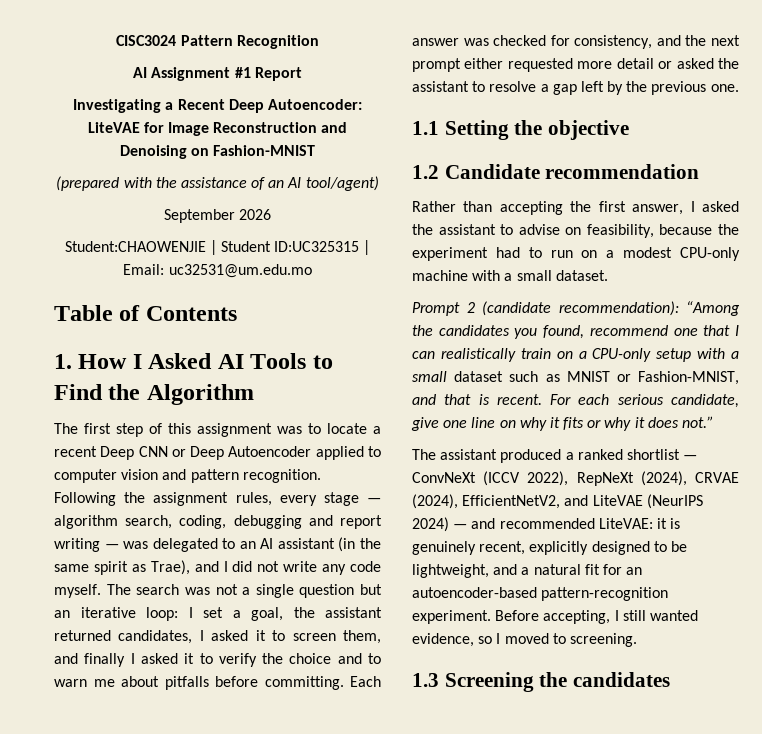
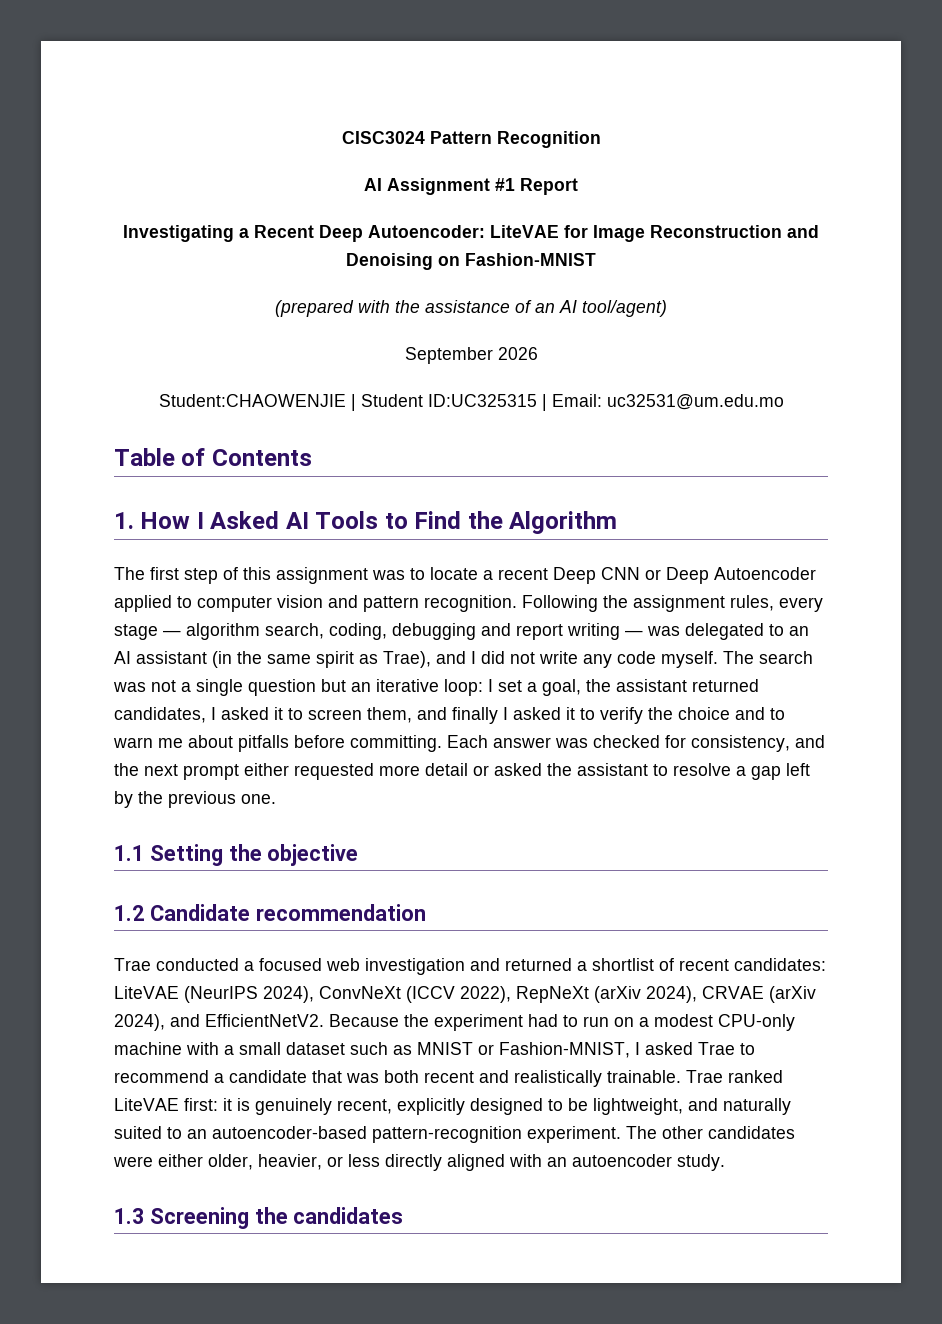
- Rather than accepting the first answer, I asked the assistant to advise on feasibility, because the experiment had to run on a modest CPU-only machine with a small dataset.
- Prompt 2 (candidate recommendation): “Among the candidates you found, recommend one that I can realistically train on a CPU-only setup with a small dataset such as MNIST or Fashion-MNIST, and that is recent. For each serious candidate, give one line on why it fits or why it does not.”
- The assistant produced a ranked shortlist — ConvNeXt (ICCV 2022), RepNeXt (2024), CRVAE (2024), EfficientNetV2, and LiteVAE (NeurIPS 2024) — and recommended LiteVAE: it is genuinely recent, explicitly designed to be lightweight, and a natural fit for an autoencoder-based pattern-recognition experiment. Before accepting, I still wanted evidence, so I moved to screening.
+ Trae conducted a focused web investigation and returned a shortlist of recent candidates: LiteVAE (NeurIPS 2024), ConvNeXt (ICCV 2022), RepNeXt (arXiv 2024), CRVAE (arXiv 2024), and EfficientNetV2. Because the experiment had to run on a modest CPU-only machine with a small dataset such as MNIST or Fashion-MNIST, I asked Trae to recommend a candidate that was both recent and realistically trainable. Trae ranked LiteVAE first: it is genuinely recent, explicitly designed to be lightweight, and naturally suited to an autoencoder-based pattern-recognition experiment. The other candidates were either older, heavier, or less directly aligned with an autoencoder study.

